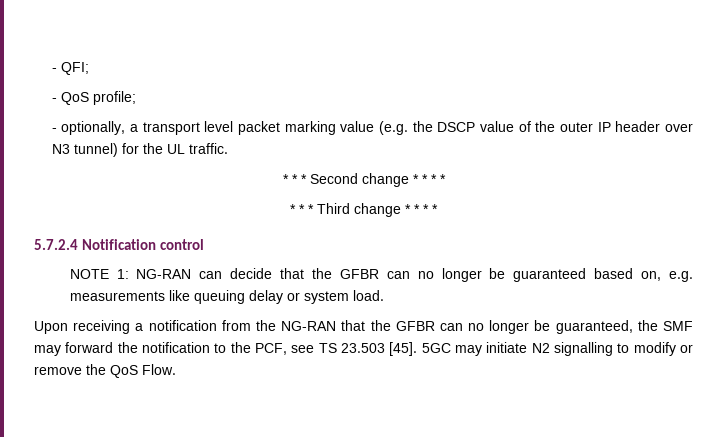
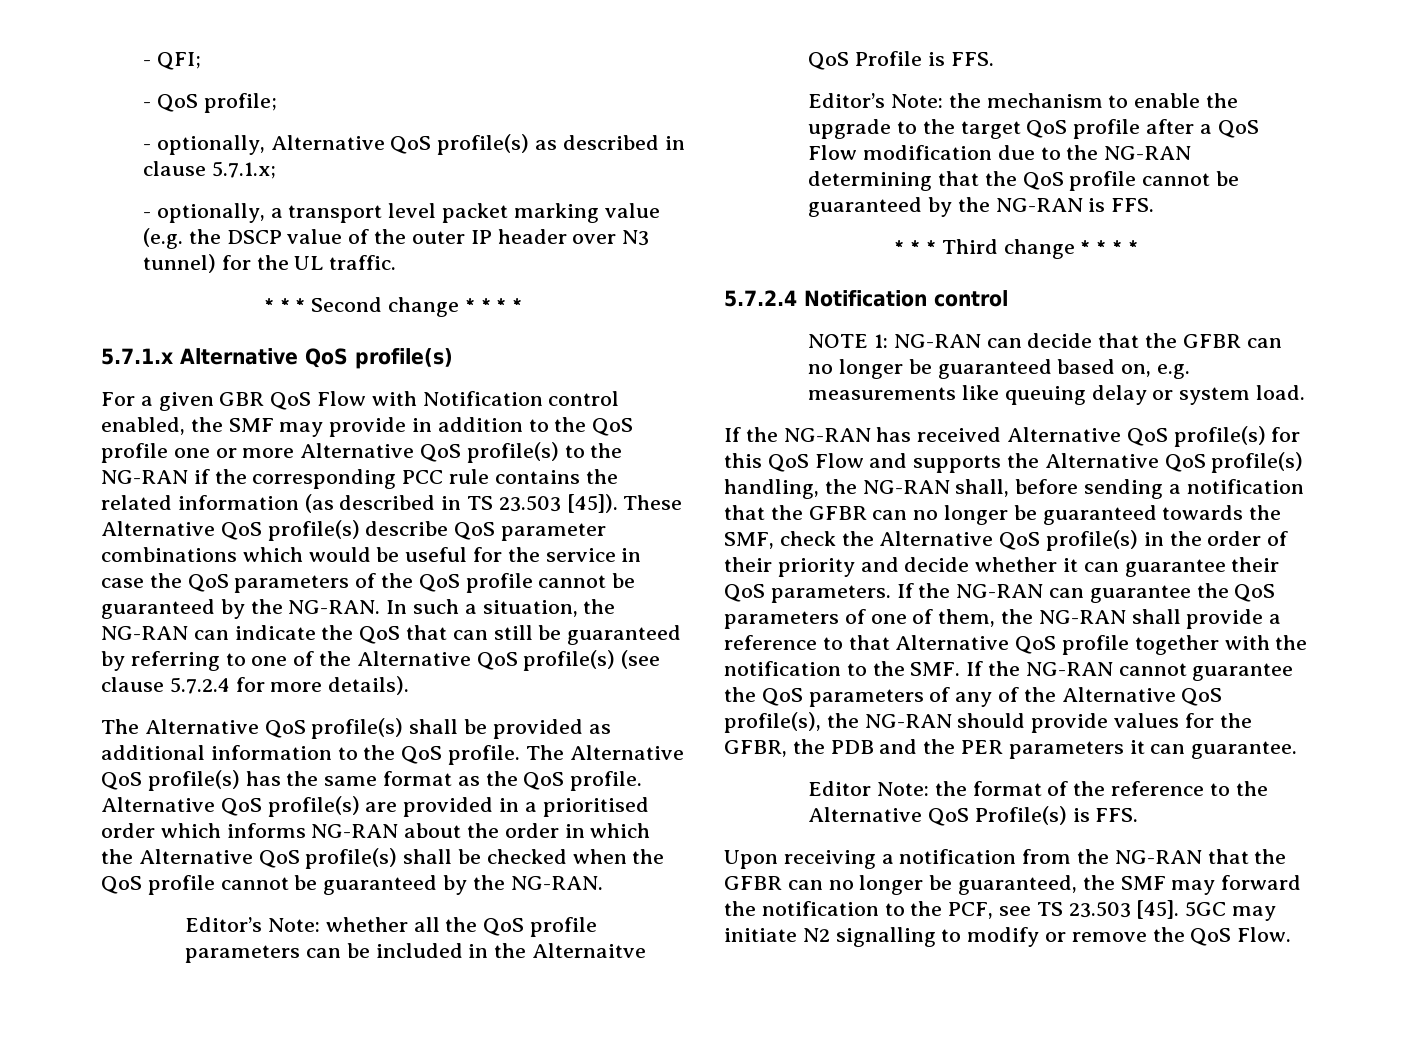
+ - optionally, Alternative QoS profile(s) as described in clause 5.7.1.x;
+ 5.7.1.x Alternative QoS profile(s)
+ For a given GBR QoS Flow with Notification control enabled, the SMF may provide in addition to the QoS profile one or more Alternative QoS profile(s) to the NG-RAN if the corresponding PCC rule contains the related information (as described in TS 23.503 [45]). These Alternative QoS profile(s) describe QoS parameter combinations which would be useful for the service in case the QoS parameters of the QoS profile cannot be guaranteed by the NG-RAN. In such a situation, the NG-RAN can indicate the QoS that can still be guaranteed by referring to one of the Alternative QoS profile(s) (see clause 5.7.2.4 for more details).
+ The Alternative QoS profile(s) shall be provided as additional information to the QoS profile. The Alternative QoS profile(s) has the same format as the QoS profile. Alternative QoS profile(s) are provided in a prioritised order which informs NG-RAN about the order in which the Alternative QoS profile(s) shall be checked when the QoS profile cannot be guaranteed by the NG-RAN.
+ Editor’s Note: whether all the QoS profile parameters can be included in the Alternaitve QoS Profile is FFS.
+ Editor’s Note: the mechanism to enable the upgrade to the target QoS profile after a QoS Flow modification due to the NG-RAN determining that the QoS profile cannot be guaranteed by the NG-RAN is FFS.
+ If the NG-RAN has received Alternative QoS profile(s) for this QoS Flow and supports the Alternative QoS profile(s) handling, the NG-RAN shall, before sending a notification that the GFBR can no longer be guaranteed towards the SMF, check the Alternative QoS profile(s) in the order of their priority and decide whether it can guarantee their QoS parameters. If the NG-RAN can guarantee the QoS parameters of one of them, the NG-RAN shall provide a reference to that Alternative QoS profile together with the notification to the SMF. If the NG-RAN cannot guarantee the QoS parameters of any of the Alternative QoS profile(s), the NG-RAN should provide values for the GFBR, the PDB and the PER parameters it can guarantee.
+ Editor Note: the format of the reference to the Alternative QoS Profile(s) is FFS.

